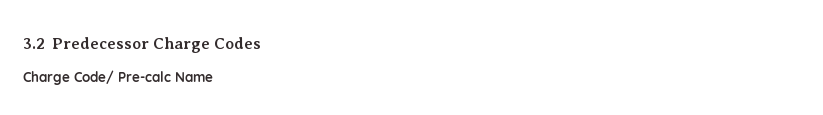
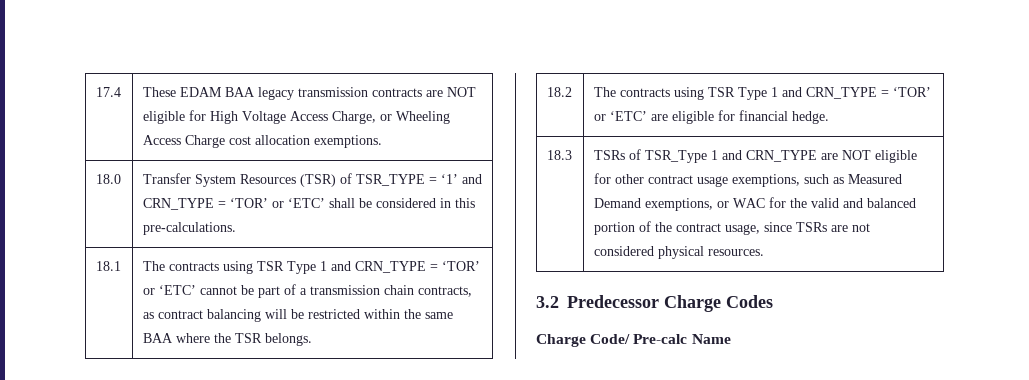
+ 17.4 | These EDAM BAA legacy transmission contracts are NOT eligible for High Voltage Access Charge, or Wheeling Access Charge cost allocation exemptions.
+ 18.0 | Transfer System Resources (TSR) of TSR_TYPE = ‘1’ and CRN_TYPE = ‘TOR’ or ‘ETC’ shall be considered in this pre-calculations.
+ 18.1 | The contracts using TSR Type 1 and CRN_TYPE = ‘TOR’ or ‘ETC’ cannot be part of a transmission chain contracts, as contract balancing will be restricted within the same BAA where the TSR belongs.
+ 18.2 | The contracts using TSR Type 1 and CRN_TYPE = ‘TOR’ or ‘ETC’ are eligible for financial hedge.
+ 18.3 | TSRs of TSR_Type 1 and CRN_TYPE are NOT eligible for other contract usage exemptions, such as Measured Demand exemptions, or WAC for the valid and balanced portion of the contract usage, since TSRs are not considered physical resources.

